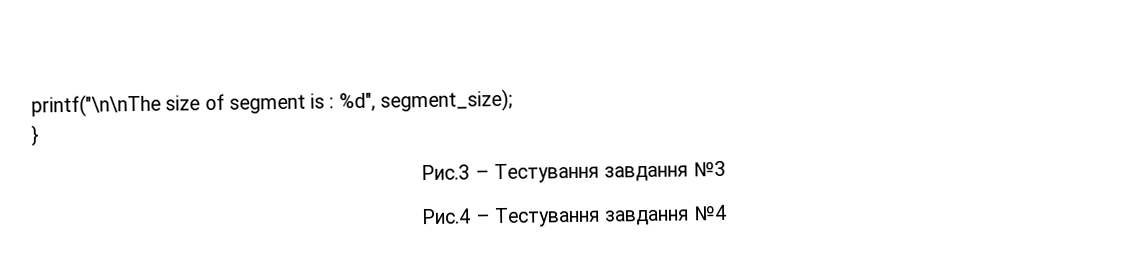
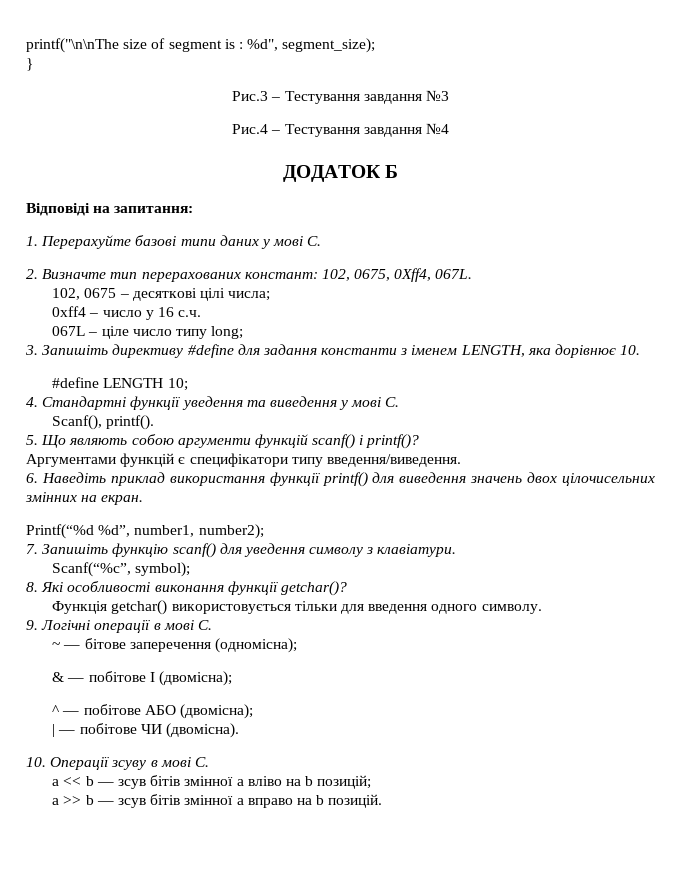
+ ДОДАТОК Б
+ Відповіді на запитання:
+ 1. Перерахуйте базові типи даних у мові С.
+ 2. Визначте тип перерахованих констант: 102, 0675, 0Xff4, 067L.
+ 102, 0675 – десяткові цілі числа;
+ 0хff4 – число у 16 с.ч.
+ 067L – ціле число типу long;
+ 3. Запишіть директиву #define для задання константи з іменем LENGTH, яка дорівнює 10.
+ #define LENGTH 10;
+ 4. Стандартні функції уведення та виведення у мові С.
+ Scanf(), printf().
+ 5. Що являють собою аргументи функцій scanf() і printf()?
+ Аргументами функцій є специфікатори типу введення/виведення.
+ 6. Наведіть приклад використання функції printf() для виведення значень двох цілочисельних змінних на екран.
+ Printf(“%d %d”, number1, number2);
+ 7. Запишіть функцію scanf() для уведення символу з клавіатури.
+ Scanf(“%c”, symbol);
+ 8. Які особливості виконання функції getchar()?
+ Функція getchar() використовується тільки для введення одного символу.
+ 9. Логічні операції в мові С.
+ ~ — бітове заперечення (одномісна);
+ & — побітове І (двомісна);
+ ^ — побітове АБО (двомісна);
+ | — побітове ЧИ (двомісна).
+ 10. Операції зсуву в мові С.
+ a << b — зсув бітів змінної a вліво на b позицій;
+ a >> b — зсув бітів змінної a вправо на b позицій.

